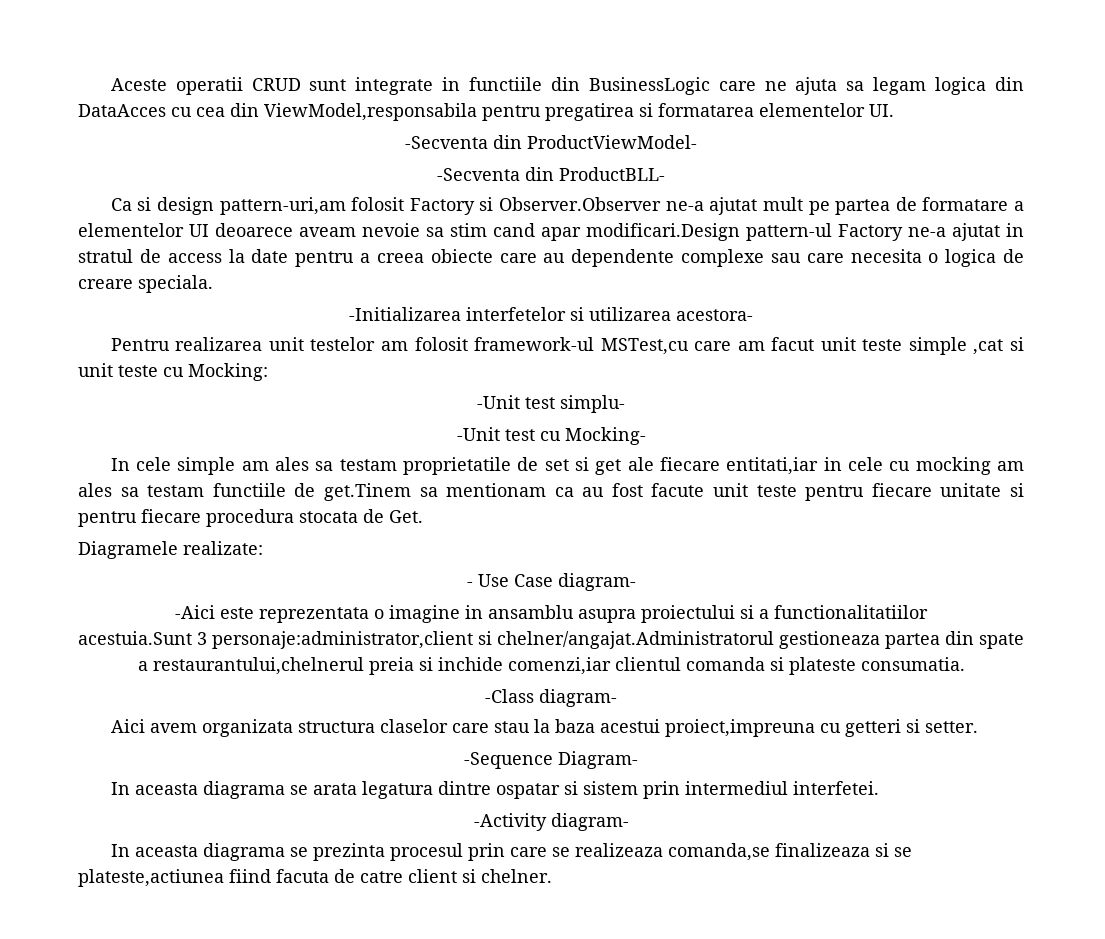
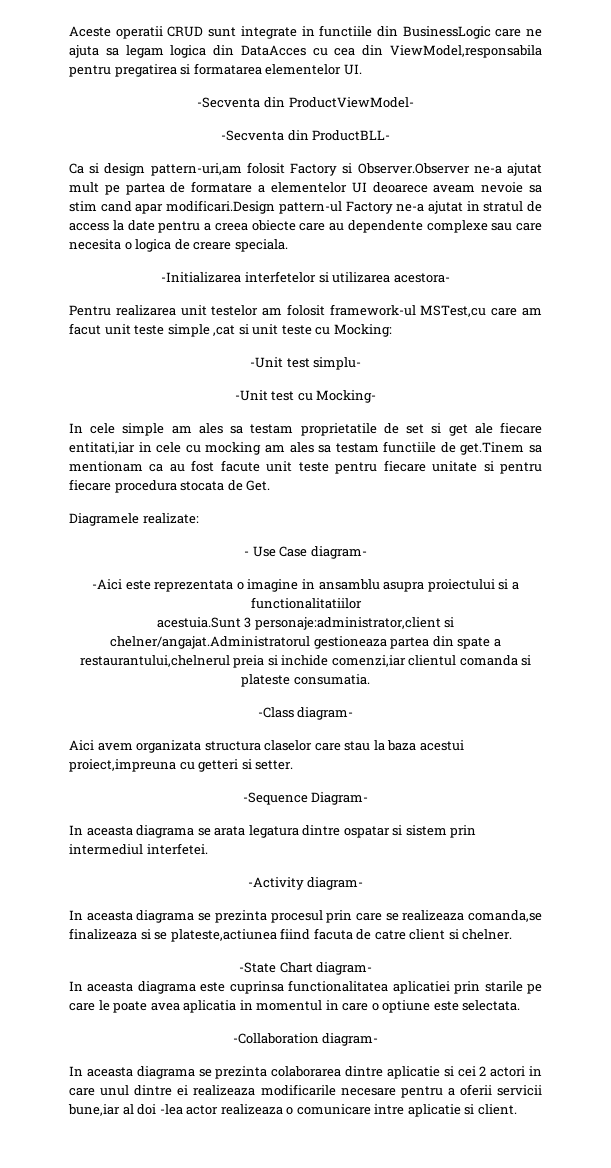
+ -State Chart diagram-
+ In aceasta diagrama este cuprinsa functionalitatea aplicatiei prin starile pe care le poate avea aplicatia in momentul in care o optiune este selectata.
+ -Collaboration diagram-
+ In aceasta diagrama se prezinta colaborarea dintre aplicatie si cei 2 actori in care unul dintre ei realizeaza modificarile necesare pentru a oferii servicii bune,iar al doi -lea actor realizeaza o comunicare intre aplicatie si client.

